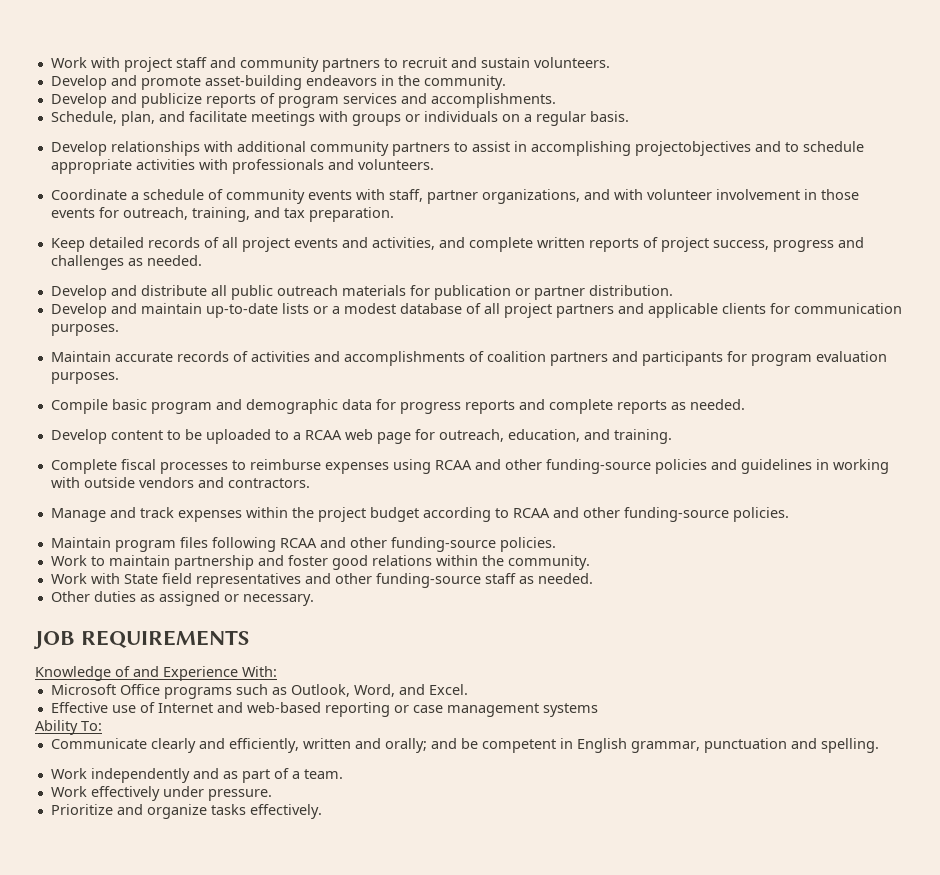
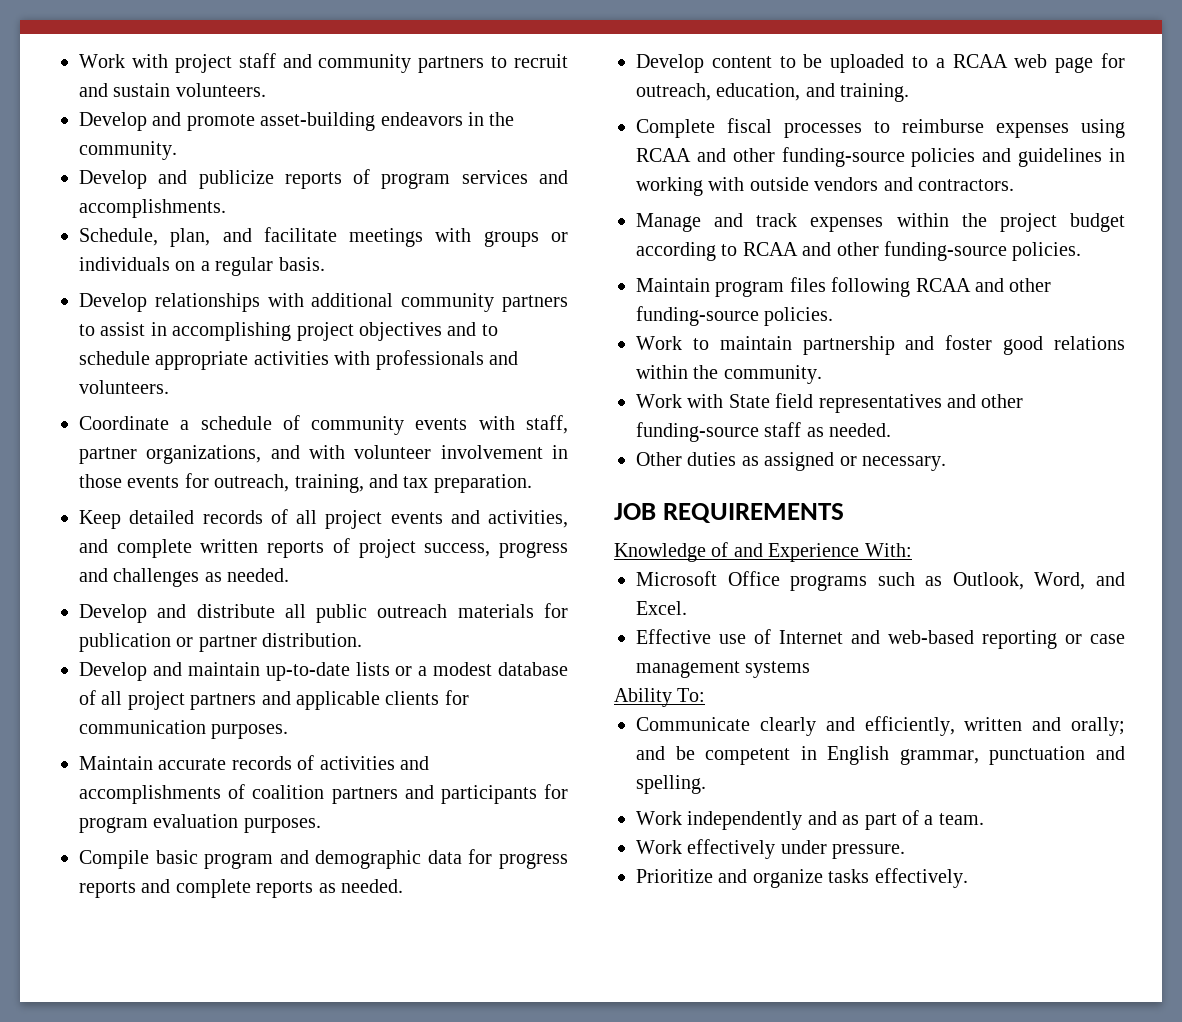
- Develop relationships with additional community partners to assist in accomplishing projectobjectives and to schedule appropriate activities with professionals and volunteers.
+ Develop relationships with additional community partners to assist in accomplishing project objectives and to schedule appropriate activities with professionals and volunteers.

